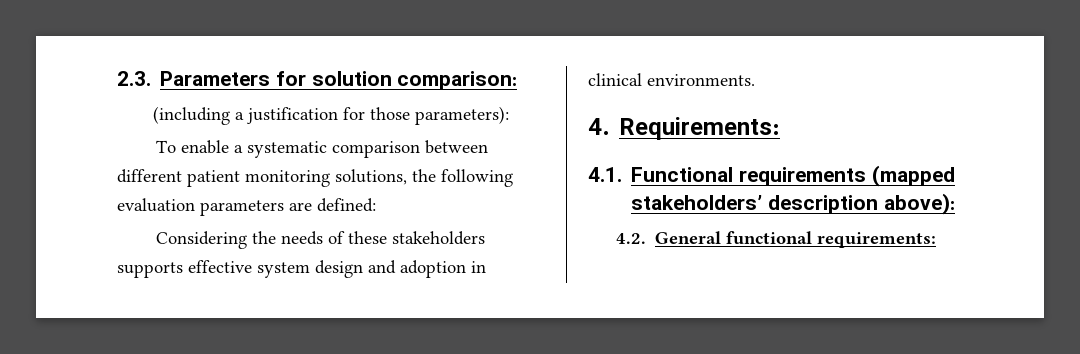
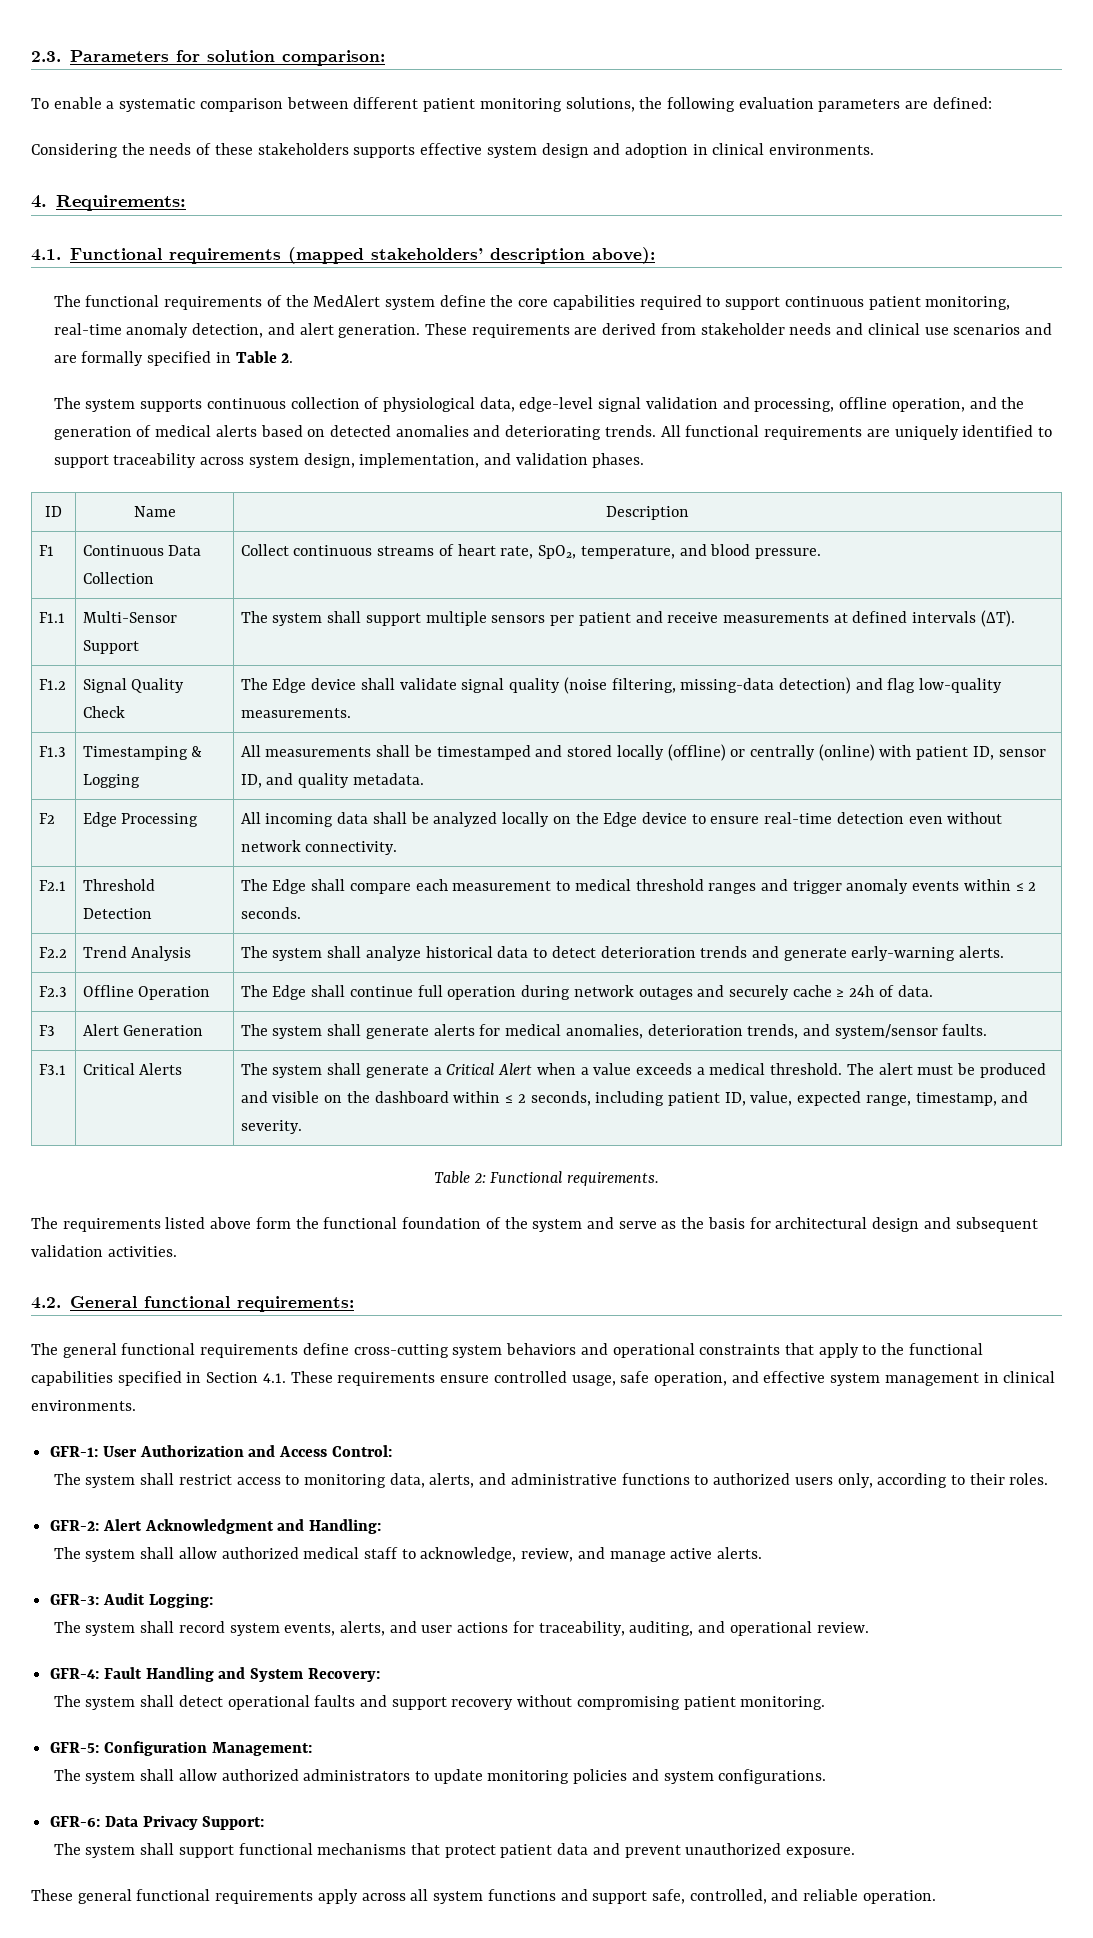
- (including a justification for those parameters):
+ The functional requirements of the MedAlert system define the core capabilities required to support continuous patient monitoring, real-time anomaly detection, and alert generation. These requirements are derived from stakeholder needs and clinical use scenarios and are formally specified in Table 2.
+ The system supports continuous collection of physiological data, edge-level signal validation and processing, offline operation, and the generation of medical alerts based on detected anomalies and deteriorating trends. All functional requirements are uniquely identified to support traceability across system design, implementation, and validation phases.
+ ID | Name | Description
+ F1 | Continuous Data Collection | Collect continuous streams of heart rate, SpO₂, temperature, and blood pressure.
+ F1.1 | Multi-Sensor Support | The system shall support multiple sensors per patient and receive measurements at defined intervals (ΔT).
+ F1.2 | Signal Quality Check | The Edge device shall validate signal quality (noise filtering, missing-data detection) and flag low-quality measurements.
+ F1.3 | Timestamping & Logging | All measurements shall be timestamped and stored locally (offline) or centrally (online) with patient ID, sensor ID, and quality metadata.
+ F2 | Edge Processing | All incoming data shall be analyzed locally on the Edge device to ensure real-time detection even without network connectivity.
+ F2.1 | Threshold Detection | The Edge shall compare each measurement to medical threshold ranges and trigger anomaly events within ≤ 2 seconds.
+ F2.2 | Trend Analysis | The system shall analyze historical data to detect deterioration trends and generate early-warning alerts.
+ F2.3 | Offline Operation | The Edge shall continue full operation during network outages and securely cache ≥ 24h of data.
+ F3 | Alert Generation | The system shall generate alerts for medical anomalies, deterioration trends, and system/sensor faults.
+ F3.1 | Critical Alerts | The system shall generate a Critical Alert when a value exceeds a medical threshold. The alert must be produced and visible on the dashboard within ≤ 2 seconds, including patient ID, value, expected range, timestamp, and severity.
+ Table 2: Functional requirements.
+ The requirements listed above form the functional foundation of the system and serve as the basis for architectural design and subsequent validation activities.
  4.2. General functional requirements:
+ The general functional requirements define cross-cutting system behaviors and operational constraints that apply to the functional capabilities specified in Section 4.1. These requirements ensure controlled usage, safe operation, and effective system management in clinical environments.
+ GFR-1: User Authorization and Access Control:
+ The system shall restrict access to monitoring data, alerts, and administrative functions to authorized users only, according to their roles.
+ GFR-2: Alert Acknowledgment and Handling:
+ The system shall allow authorized medical staff to acknowledge, review, and manage active alerts.
+ GFR-3: Audit Logging:
+ The system shall record system events, alerts, and user actions for traceability, auditing, and operational review.
+ GFR-4: Fault Handling and System Recovery:
+ The system shall detect operational faults and support recovery without compromising patient monitoring.
+ GFR-5: Configuration Management:
+ The system shall allow authorized administrators to update monitoring policies and system configurations.
+ GFR-6: Data Privacy Support:
+ The system shall support functional mechanisms that protect patient data and prevent unauthorized exposure.
+ These general functional requirements apply across all system functions and support safe, controlled, and reliable operation.

